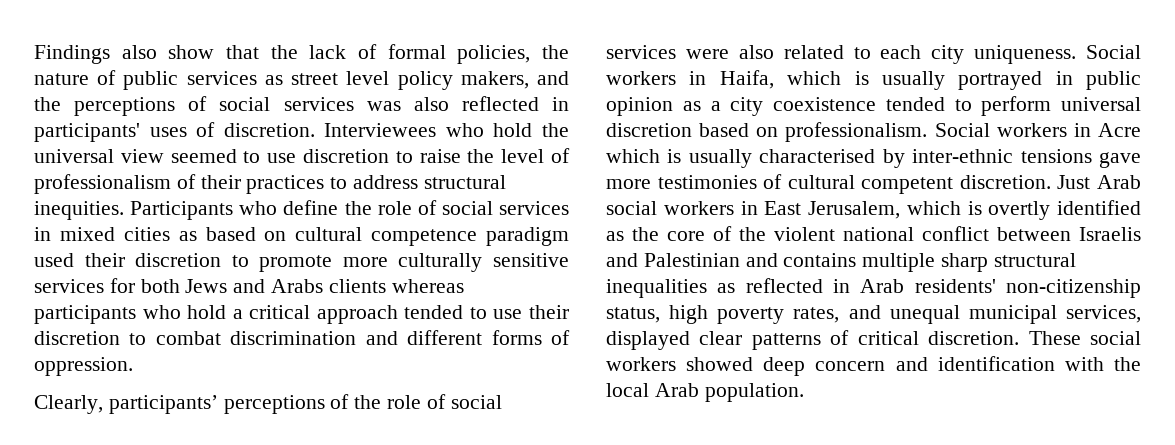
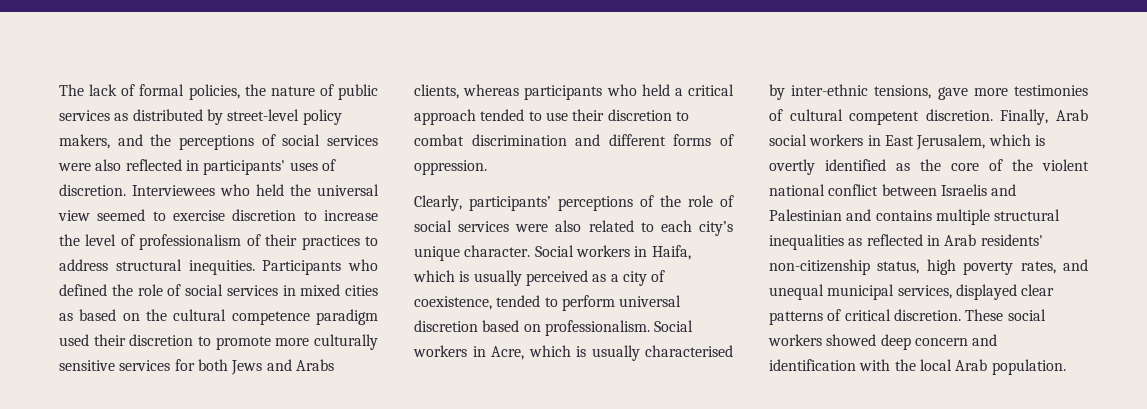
- Findings also show that the lack of formal policies, the nature of public services as street level policy makers, and the perceptions of social services was also reflected in participants' uses of discretion.
+ The lack of formal policies, the nature of public services as distributed by street-level policy makers, and the perceptions of social services were also reflected in participants' uses of discretion.
- Interviewees who hold the universal view seemed to use discretion to raise the level of professionalism of their practices to address structural inequities.
+ Interviewees who held the universal view seemed to exercise discretion to increase the level of professionalism of their practices to address structural inequities.
- Participants who define the role of social services in mixed cities as based on cultural competence paradigm used their discretion to promote more culturally sensitive services for both Jews and Arabs clients whereas participants who hold a critical approach tended to use their discretion to combat discrimination and different forms of oppression.
+ Participants who defined the role of social services in mixed cities as based on the cultural competence paradigm used their discretion to promote more culturally sensitive services for both Jews and Arabs clients, whereas participants who held a critical approach tended to use their discretion to combat discrimination and different forms of oppression.
- Clearly, participants’ perceptions of the role of social services were also related to each city uniqueness.
+ Clearly, participants’ perceptions of the role of social services were also related to each city’s unique character.
- Social workers in Haifa, which is usually portrayed in public opinion as a city coexistence tended to perform universal discretion based on professionalism.
+ Social workers in Haifa, which is usually perceived as a city of coexistence, tended to perform universal discretion based on professionalism.
- Social workers in Acre which is usually characterised by inter-ethnic tensions gave more testimonies of cultural competent discretion.
+ Social workers in Acre, which is usually characterised by inter-ethnic tensions, gave more testimonies of cultural competent discretion.
- Just Arab social workers in East Jerusalem, which is overtly identified as the core of the violent national conflict between Israelis and Palestinian and contains multiple sharp structural inequalities as reflected in Arab residents' non-citizenship status, high poverty rates, and unequal municipal services, displayed clear patterns of critical discretion.
+ Finally, Arab social workers in East Jerusalem, which is overtly identified as the core of the violent national conflict between Israelis and Palestinian and contains multiple structural inequalities as reflected in Arab residents' non-citizenship status, high poverty rates, and unequal municipal services, displayed clear patterns of critical discretion.

